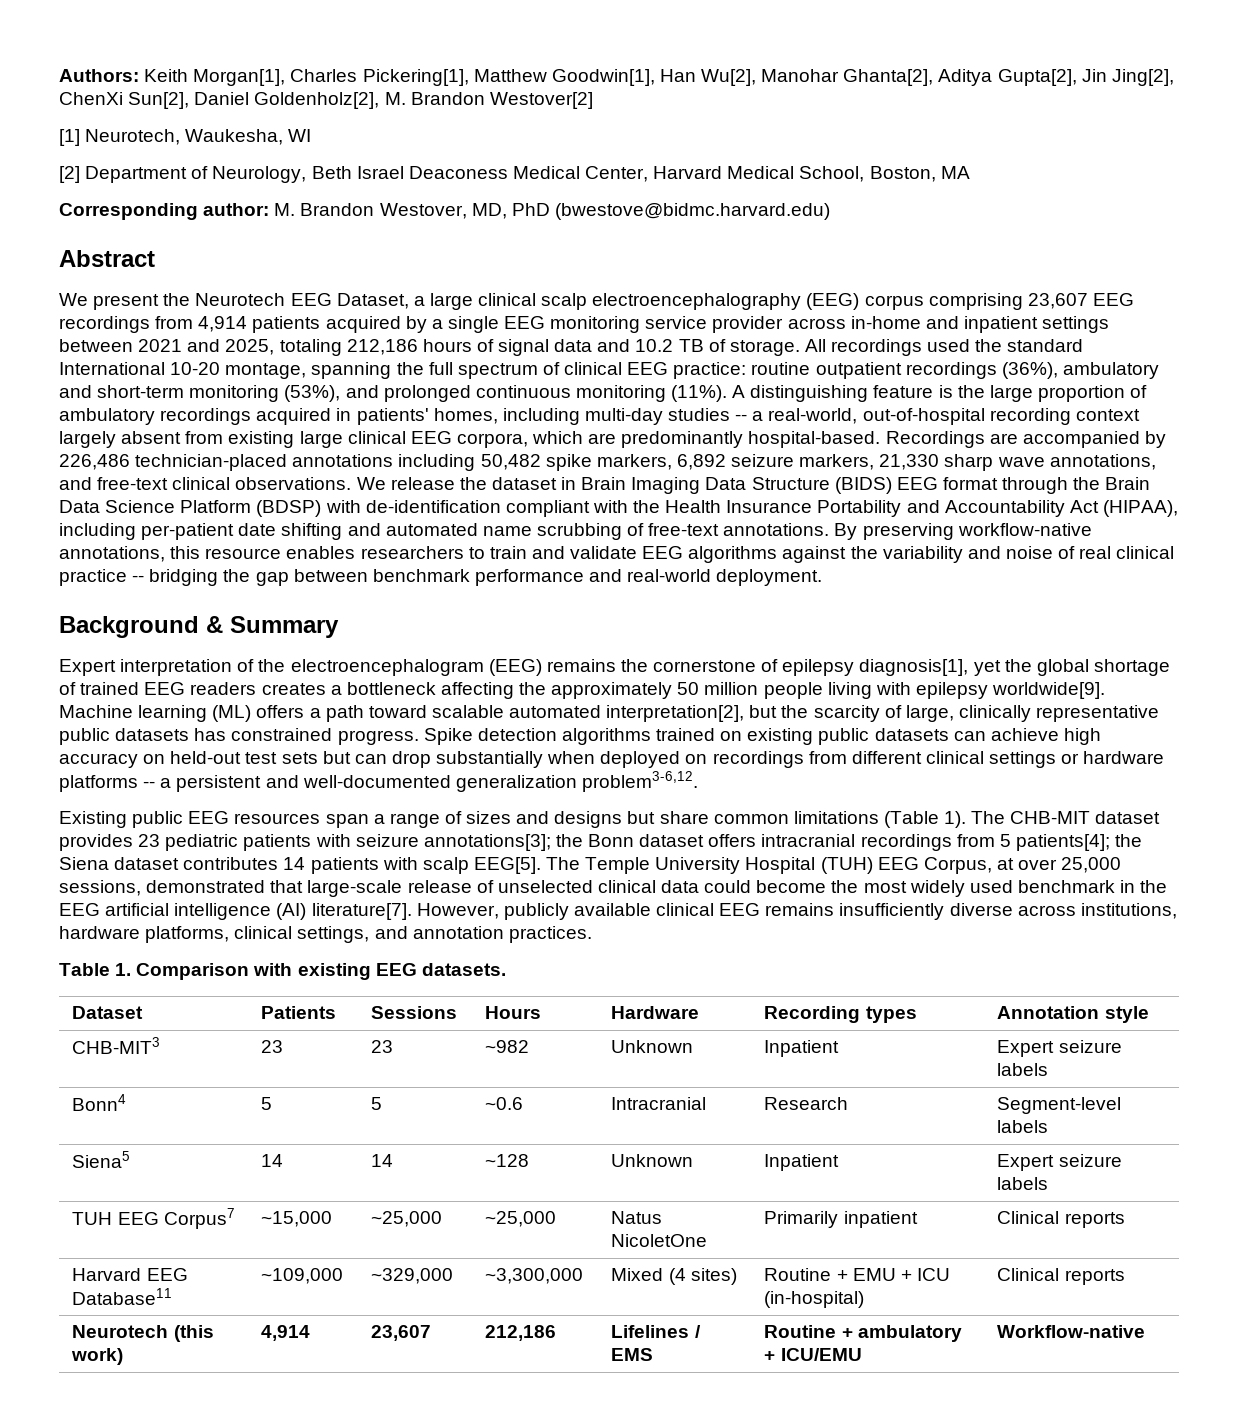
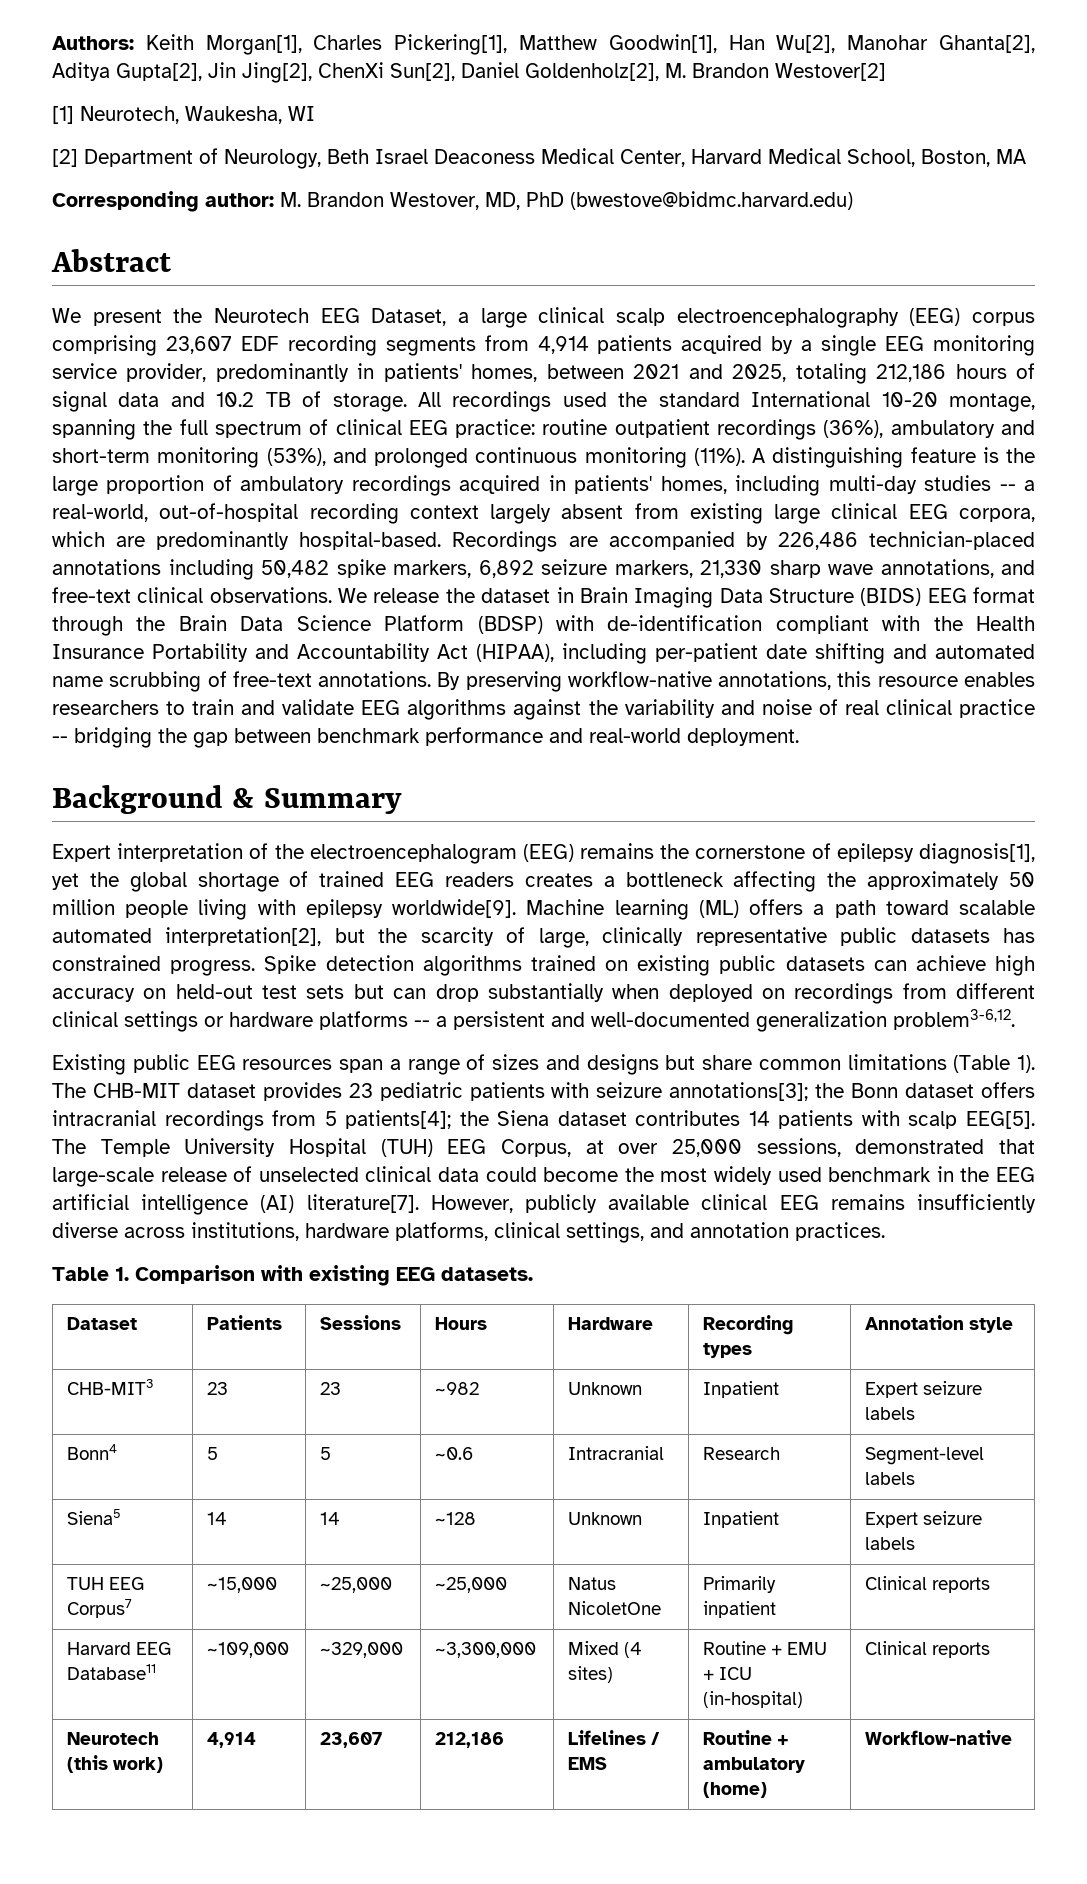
- We present the Neurotech EEG Dataset, a large clinical scalp electroencephalography (EEG) corpus comprising 23,607 EEG recordings from 4,914 patients acquired by a single EEG monitoring service provider across in-home and inpatient settings between 2021 and 2025, totaling 212,186 hours of signal data and 10.2 TB of storage.
+ We present the Neurotech EEG Dataset, a large clinical scalp electroencephalography (EEG) corpus comprising 23,607 EDF recording segments from 4,914 patients acquired by a single EEG monitoring service provider, predominantly in patients' homes, between 2021 and 2025, totaling 212,186 hours of signal data and 10.2 TB of storage.
- Neurotech (this work) | 4,914 | 23,607 | 212,186 | Lifelines / EMS | Routine + ambulatory + ICU/EMU | Workflow-native
+ Neurotech (this work) | 4,914 | 23,607 | 212,186 | Lifelines / EMS | Routine + ambulatory (home) | Workflow-native

